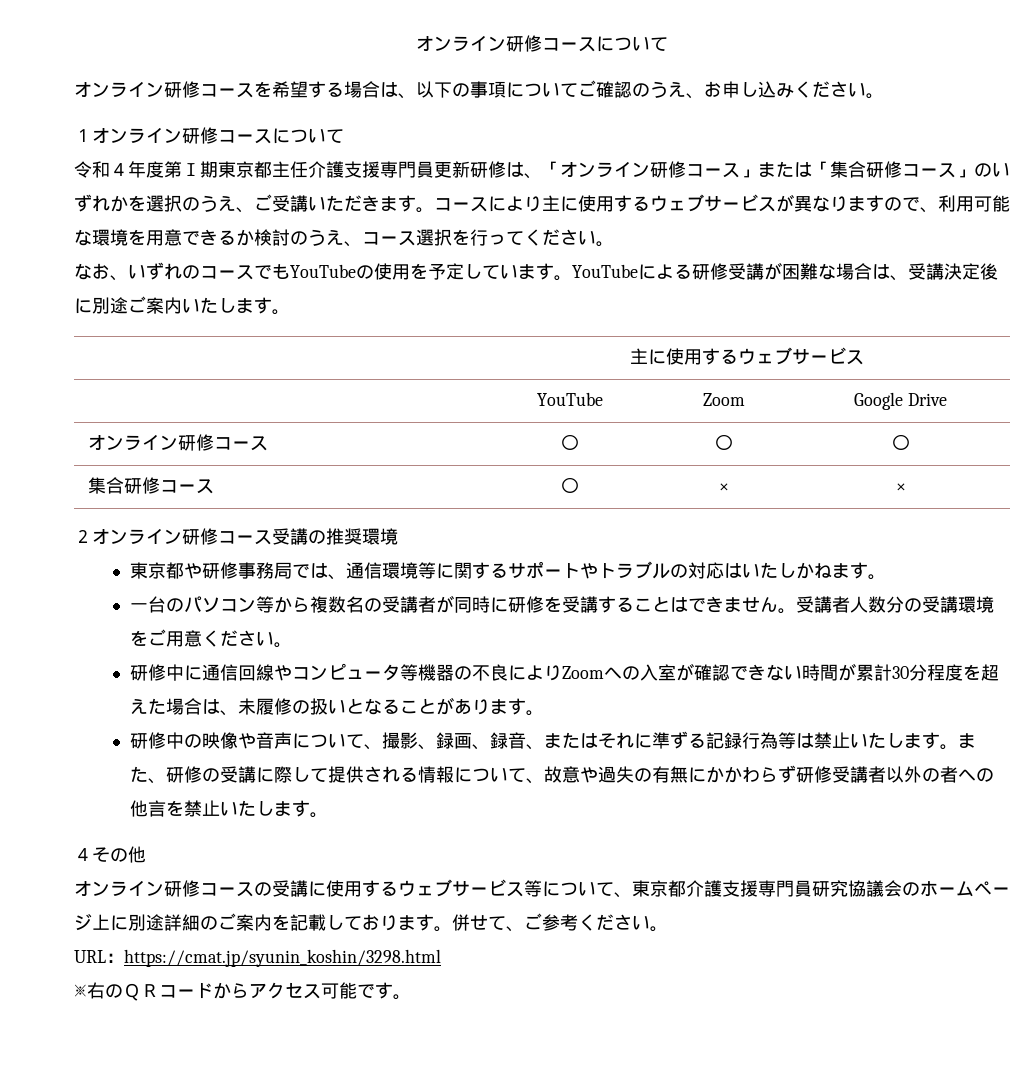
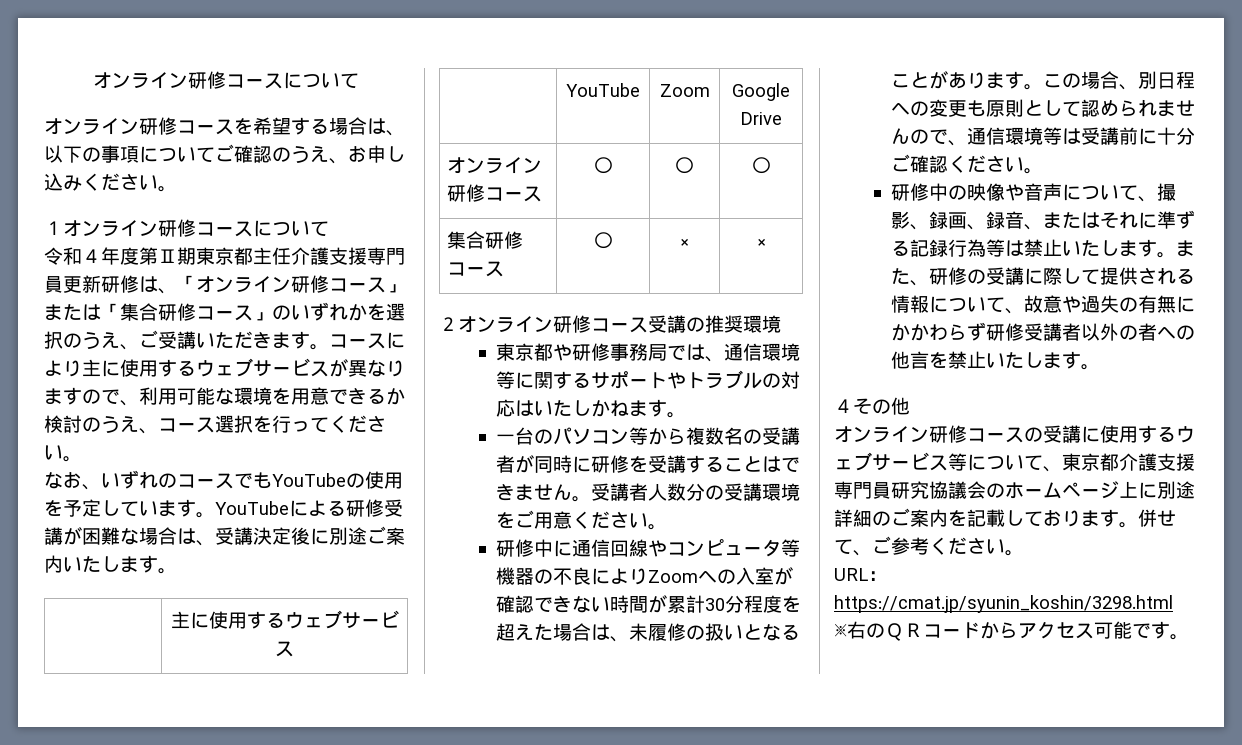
- 令和４年度第Ⅰ期東京都主任介護支援専門員更新研修は、「オンライン研修コース」または「集合研修コース」のいずれかを選択のうえ、ご受講いただきます。
+ 令和４年度第Ⅱ期東京都主任介護支援専門員更新研修は、「オンライン研修コース」または「集合研修コース」のいずれかを選択のうえ、ご受講いただきます。
+ この場合、別日程への変更も原則として認められませんので、通信環境等は受講前に十分ご確認ください。

